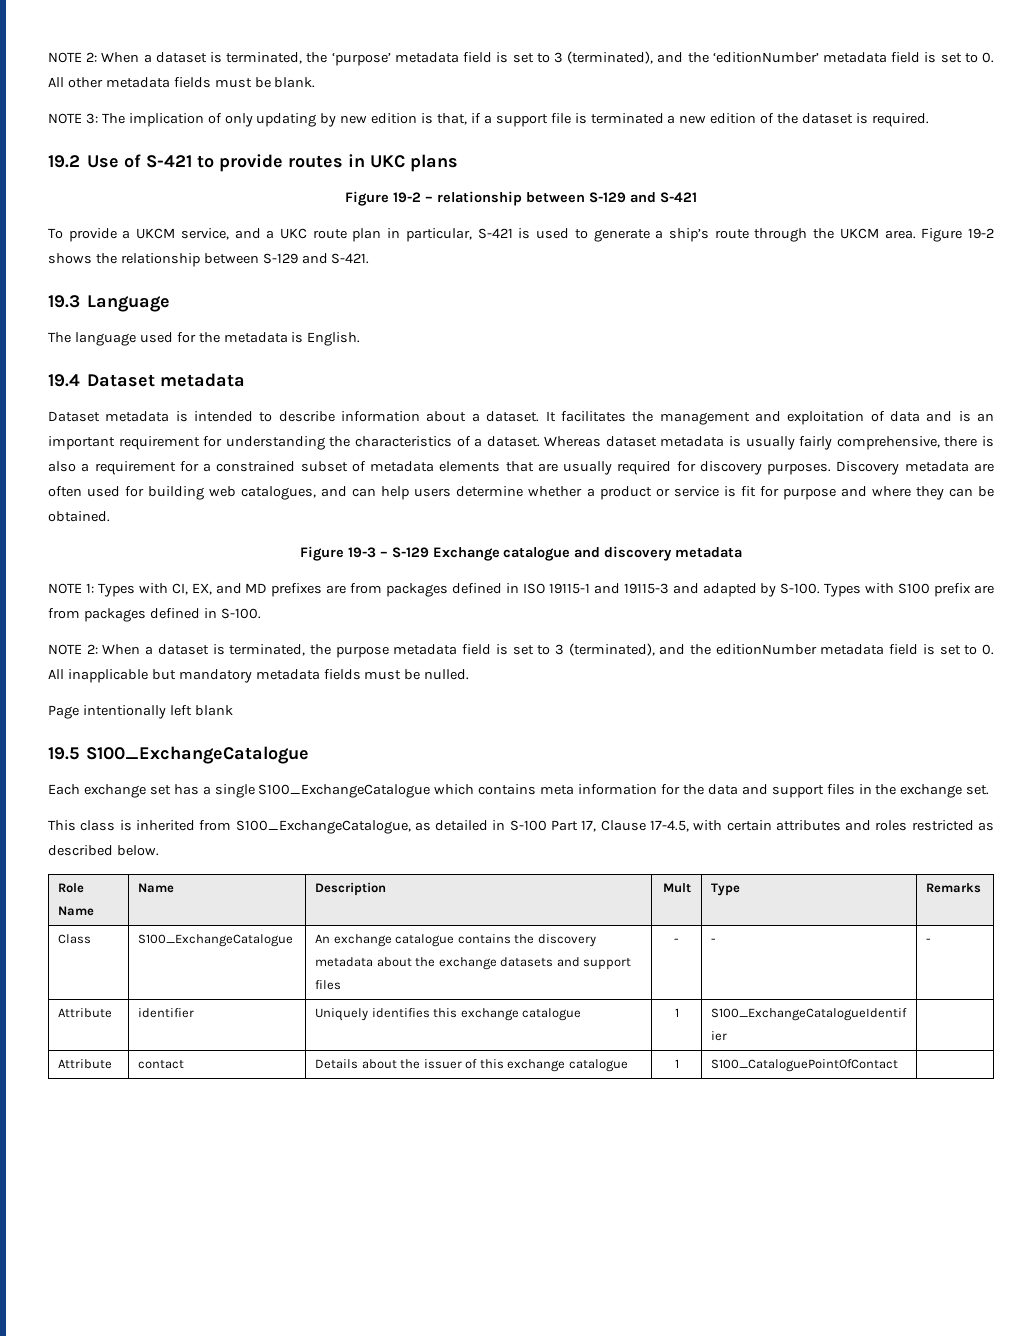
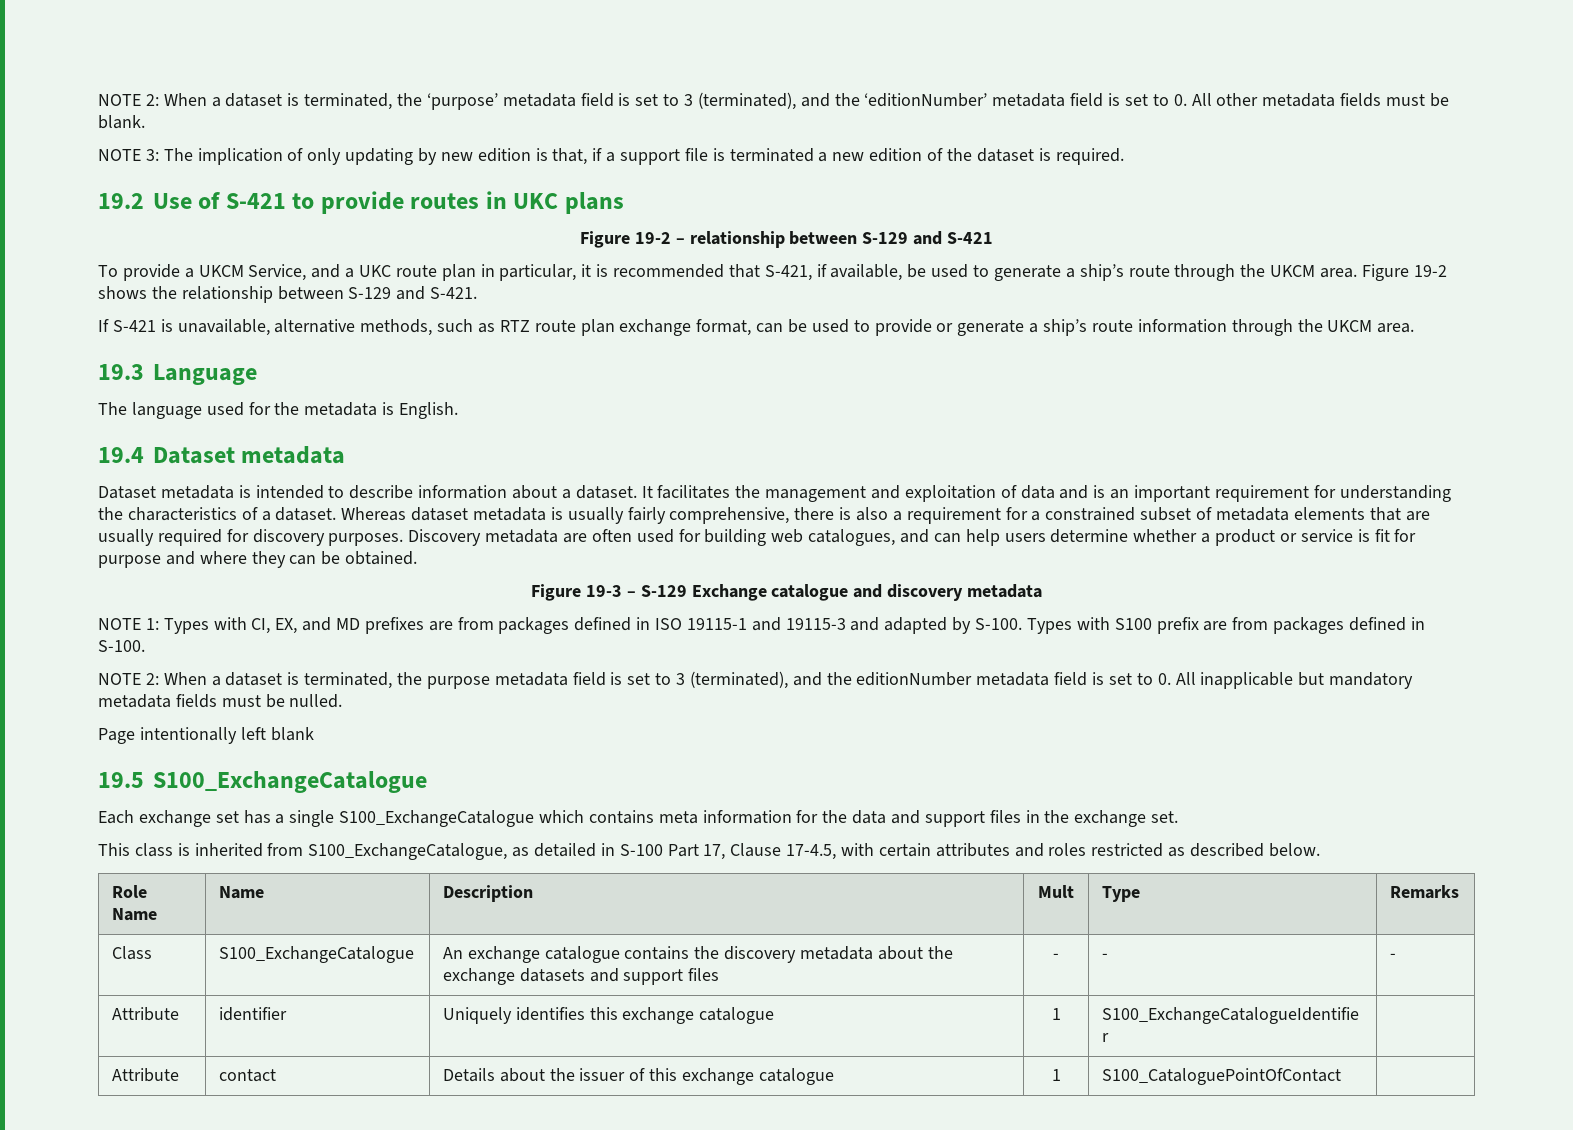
- To provide a UKCM service, and a UKC route plan in particular, S-421 is used to generate a ship’s route through the UKCM area.
+ To provide a UKCM Service, and a UKC route plan in particular, it is recommended that S-421, if available, be used to generate a ship’s route through the UKCM area.
+ If S-421 is unavailable, alternative methods, such as RTZ route plan exchange format, can be used to provide or generate a ship’s route information through the UKCM area.

